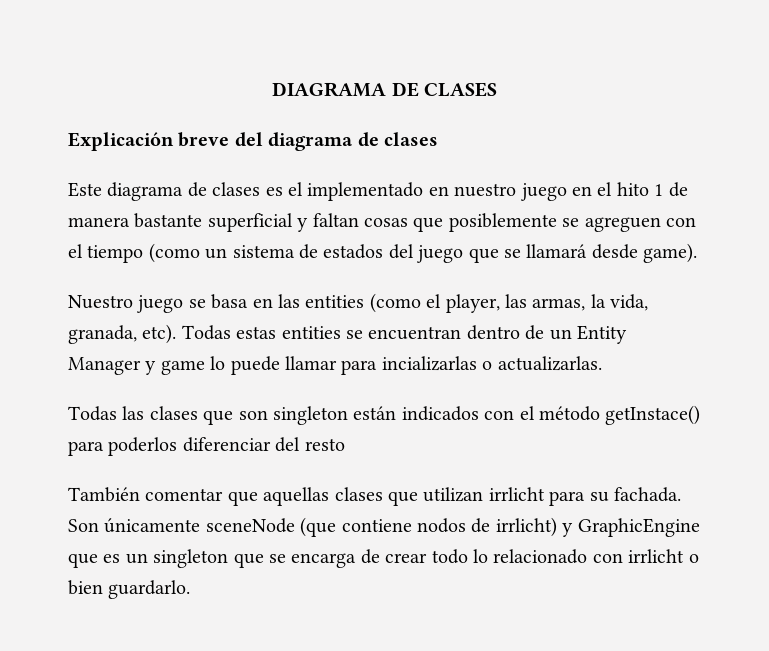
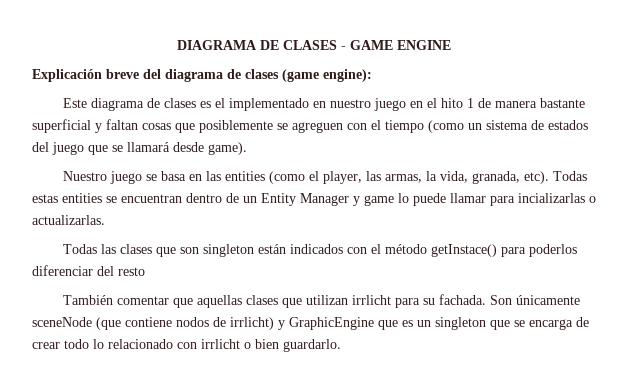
- DIAGRAMA DE CLASES
+ DIAGRAMA DE CLASES - GAME ENGINE
- Explicación breve del diagrama de clases
+ Explicación breve del diagrama de clases (game engine):

